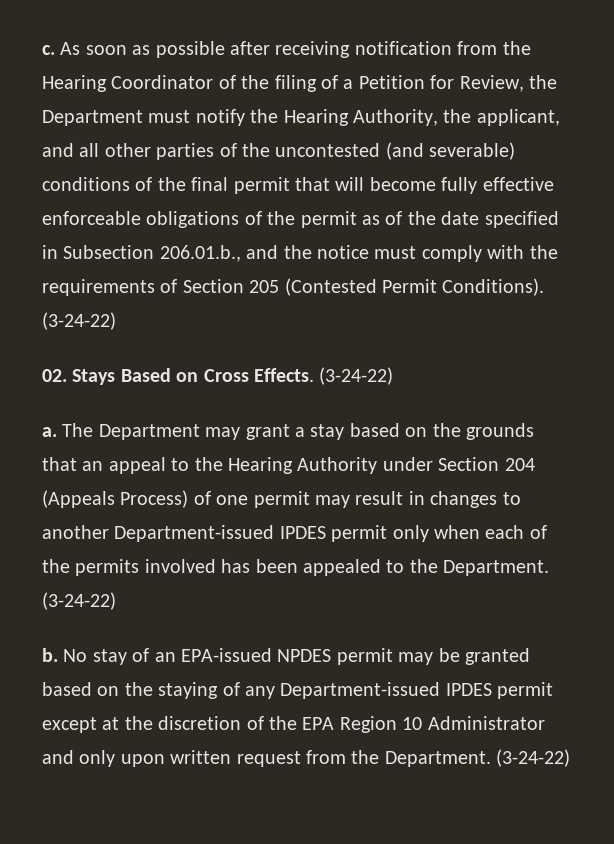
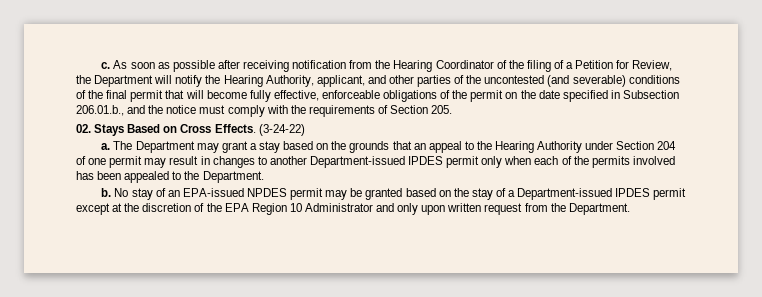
- As soon as possible after receiving notification from the Hearing Coordinator of the filing of a Petition for Review, the Department must notify the Hearing Authority, the applicant, and all other parties of the uncontested (and severable) conditions of the final permit that will become fully effective enforceable obligations of the permit as of the date specified in Subsection 206.01.b., and the notice must comply with the requirements of Section 205 (Contested Permit Conditions). (3-24-22)
+ As soon as possible after receiving notification from the Hearing Coordinator of the filing of a Petition for Review, the Department will notify the Hearing Authority, applicant, and other parties of the uncontested (and severable) conditions of the final permit that will become fully effective, enforceable obligations of the permit on the date specified in Subsection 206.01.b., and the notice must comply with the requirements of Section 205.
- The Department may grant a stay based on the grounds that an appeal to the Hearing Authority under Section 204 (Appeals Process) of one permit may result in changes to another Department-issued IPDES permit only when each of the permits involved has been appealed to the Department. (3-24-22)
+ The Department may grant a stay based on the grounds that an appeal to the Hearing Authority under Section 204 of one permit may result in changes to another Department-issued IPDES permit only when each of the permits involved has been appealed to the Department.
- No stay of an EPA-issued NPDES permit may be granted based on the staying of any Department-issued IPDES permit except at the discretion of the EPA Region 10 Administrator and only upon written request from the Department. (3-24-22)
+ No stay of an EPA-issued NPDES permit may be granted based on the stay of a Department-issued IPDES permit except at the discretion of the EPA Region 10 Administrator and only upon written request from the Department.

